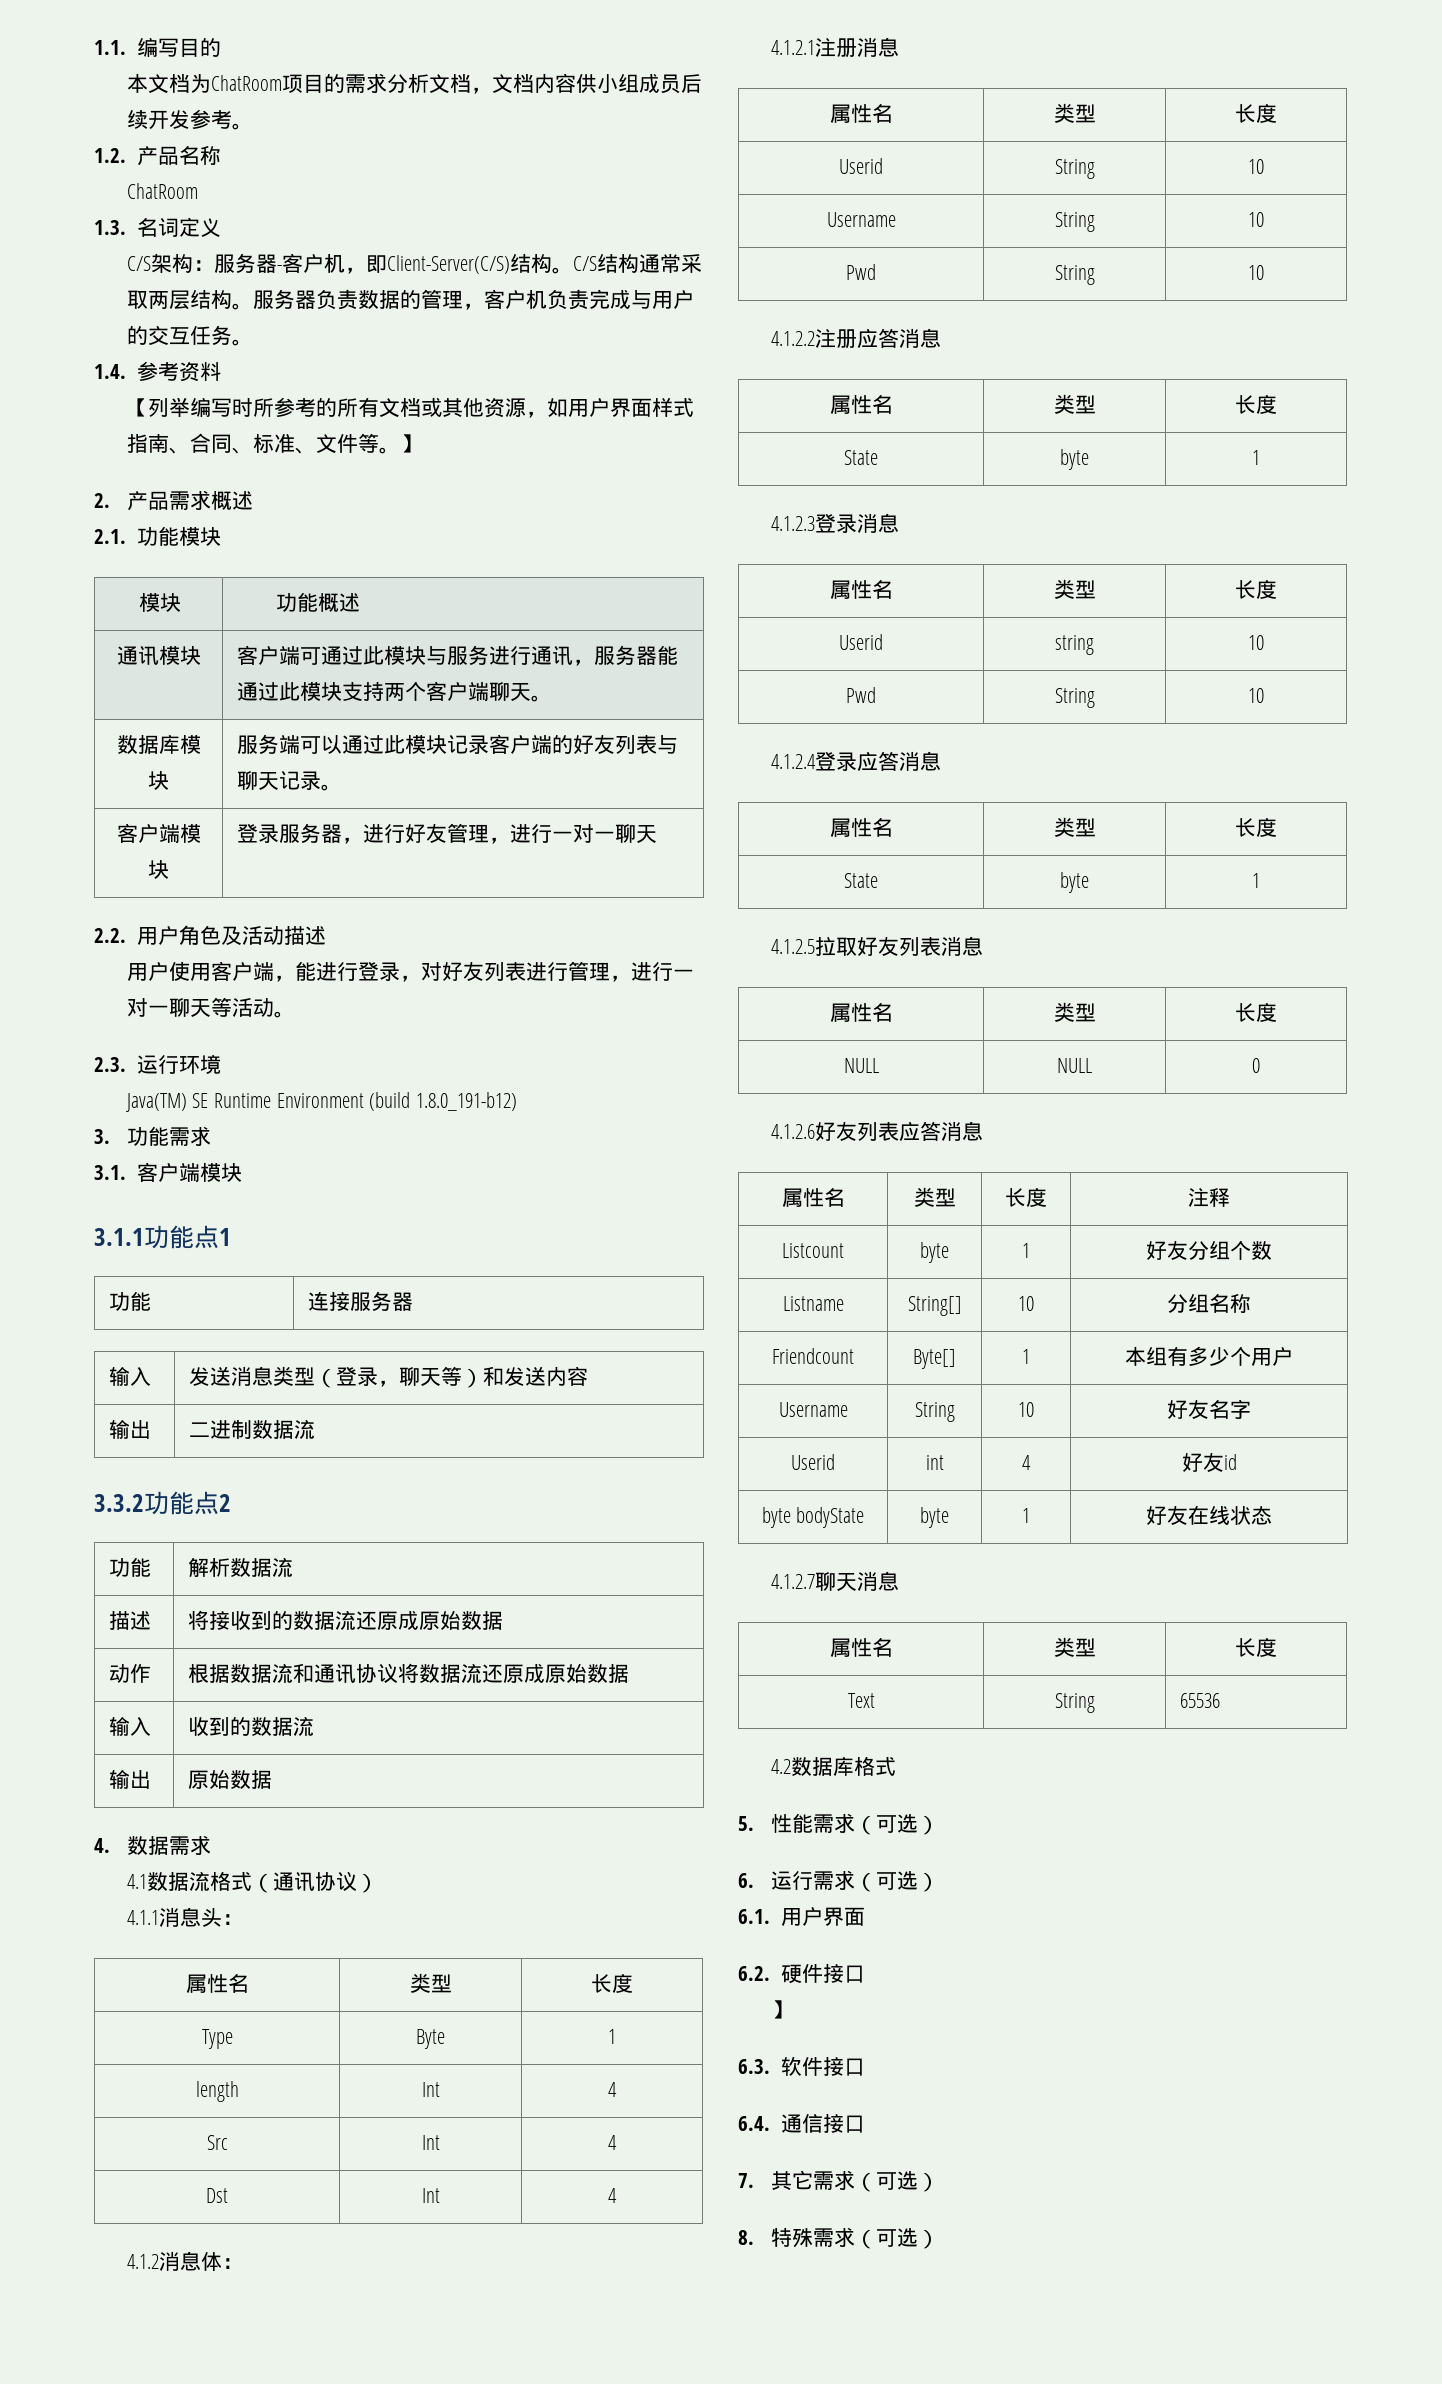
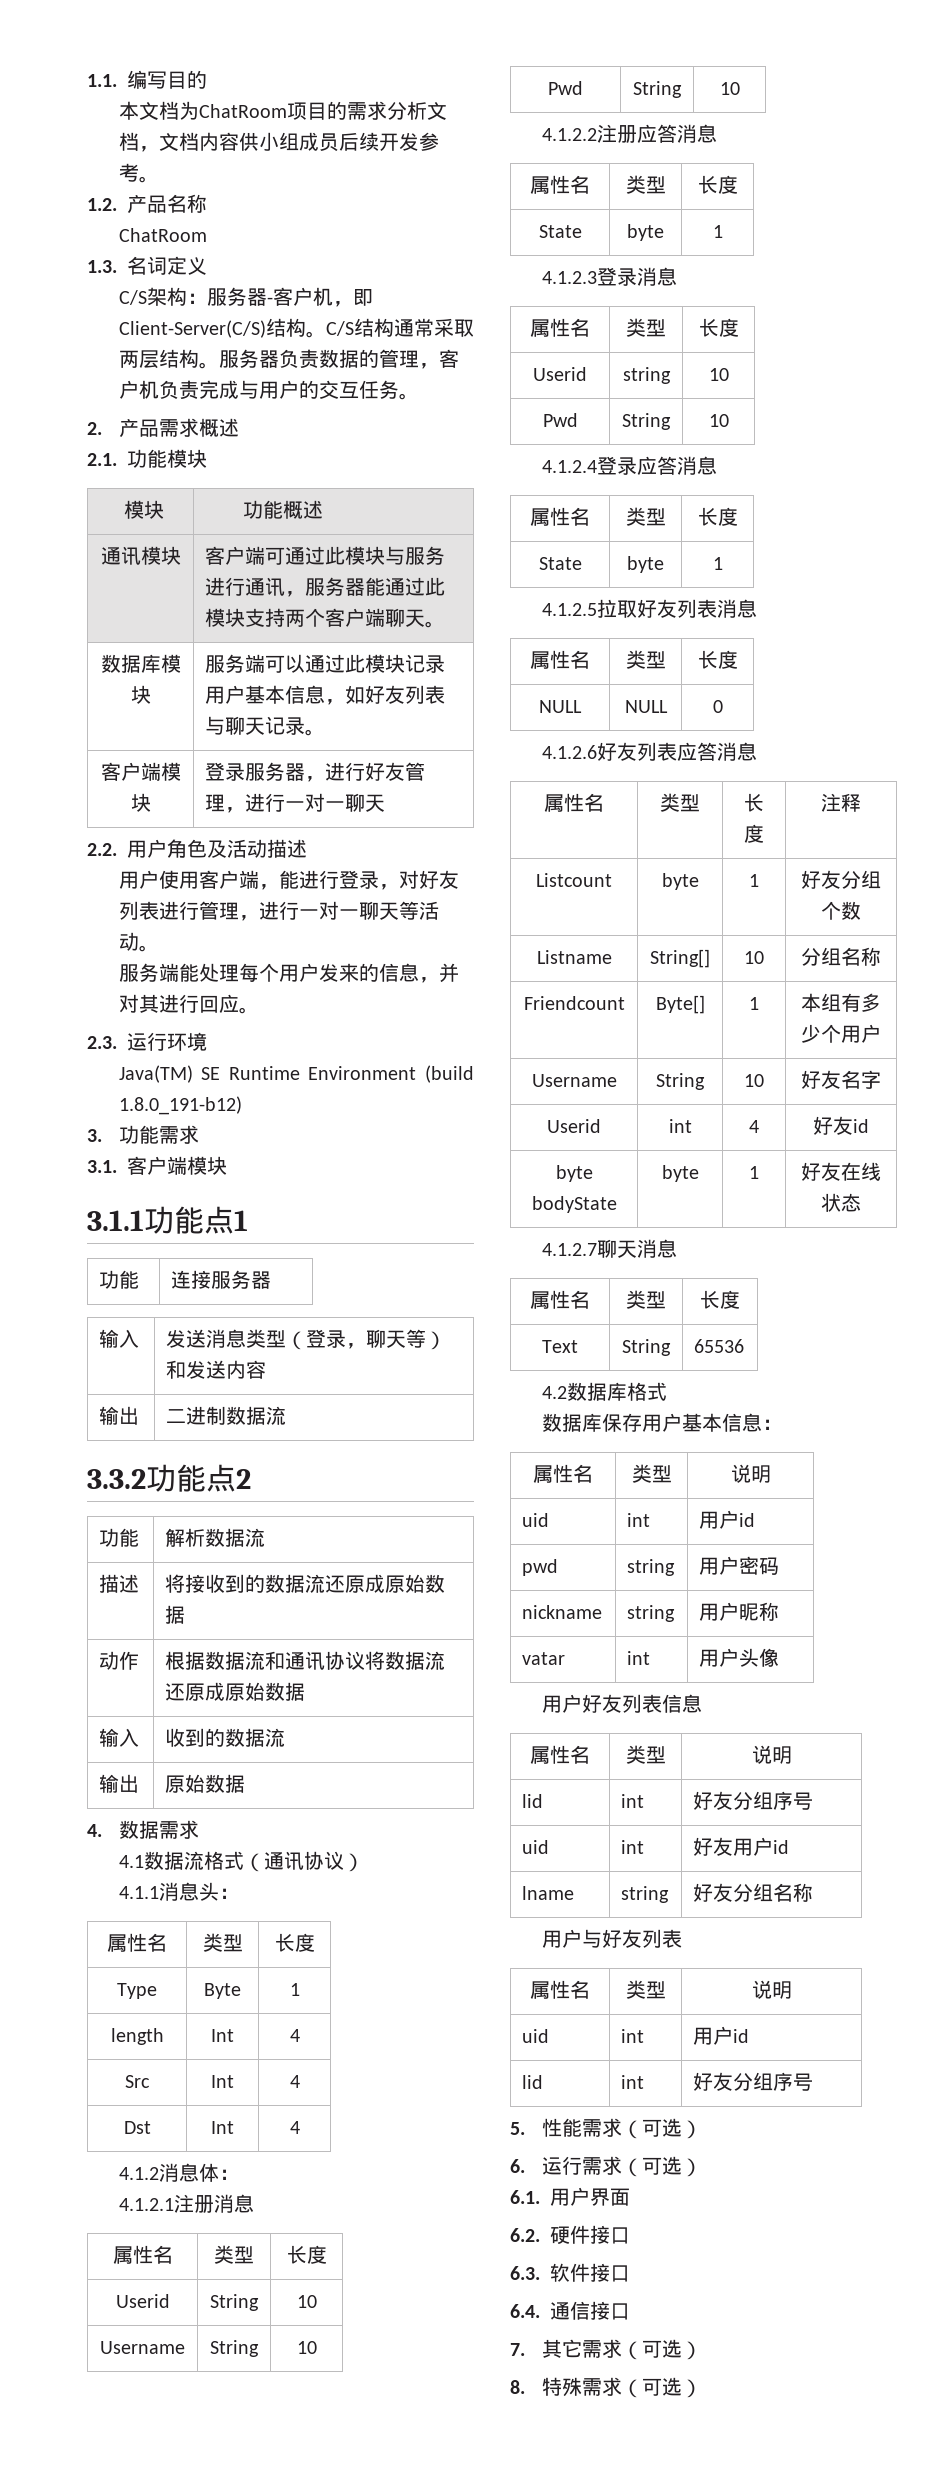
- 1.4.参考资料
- 【列举编写时所参考的所有文档或其他资源，如用户界面样式指南、合同、标准、文件等。】
- 数据库模块 | 服务端可以通过此模块记录客户端的好友列表与聊天记录。
+ 数据库模块 | 服务端可以通过此模块记录用户基本信息，如好友列表与聊天记录。
+ 服务端能处理每个用户发来的信息，并对其进行回应。
+ 数据库保存用户基本信息：
+ 属性名 | 类型 | 说明
+ uid | int | 用户id
+ pwd | string | 用户密码
+ nickname | string | 用户昵称
+ vatar | int | 用户头像
+ 用户好友列表信息
+ 属性名 | 类型 | 说明
+ lid | int | 好友分组序号
+ uid | int | 好友用户id
+ lname | string | 好友分组名称
+ 用户与好友列表
+ 属性名 | 类型 | 说明
+ uid | int | 用户id
+ lid | int | 好友分组序号
  6.2.硬件接口
- 】

